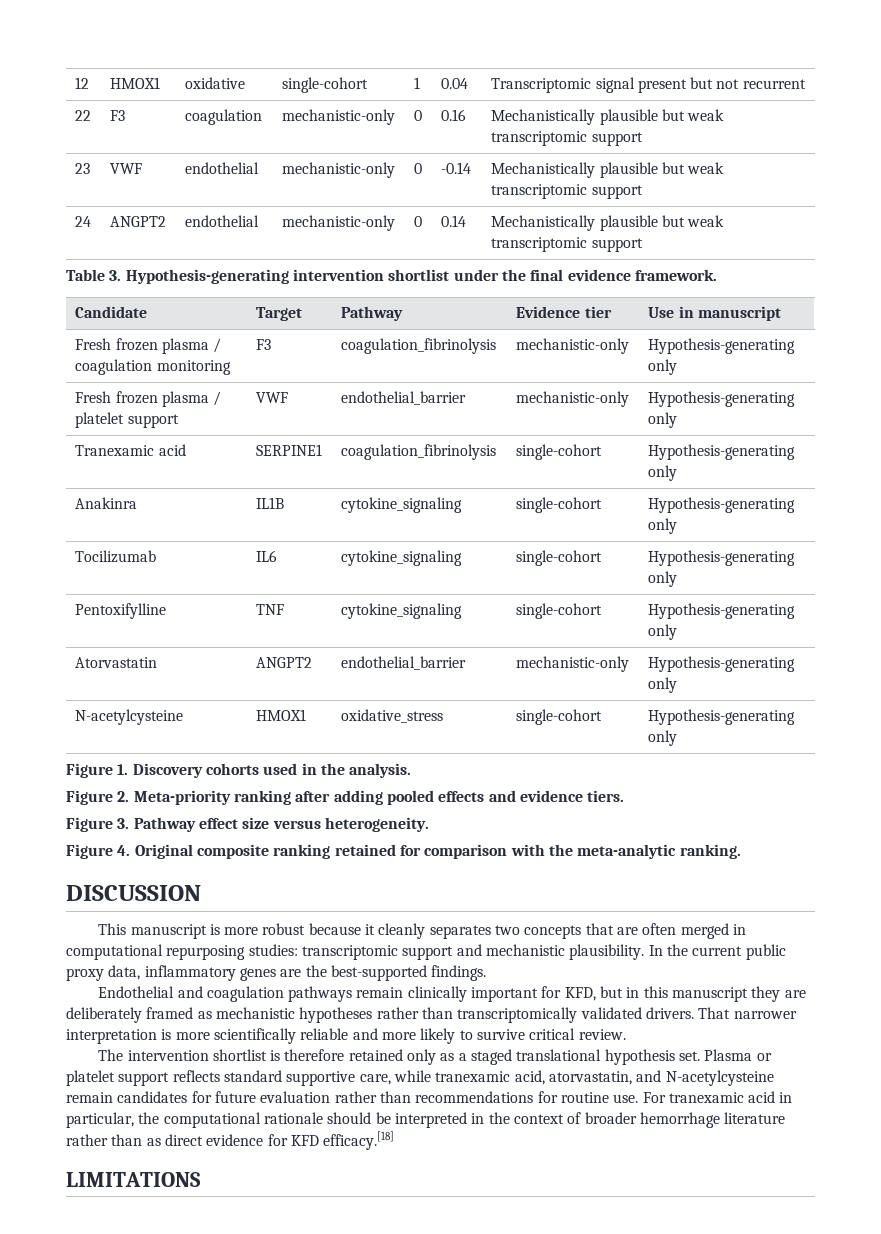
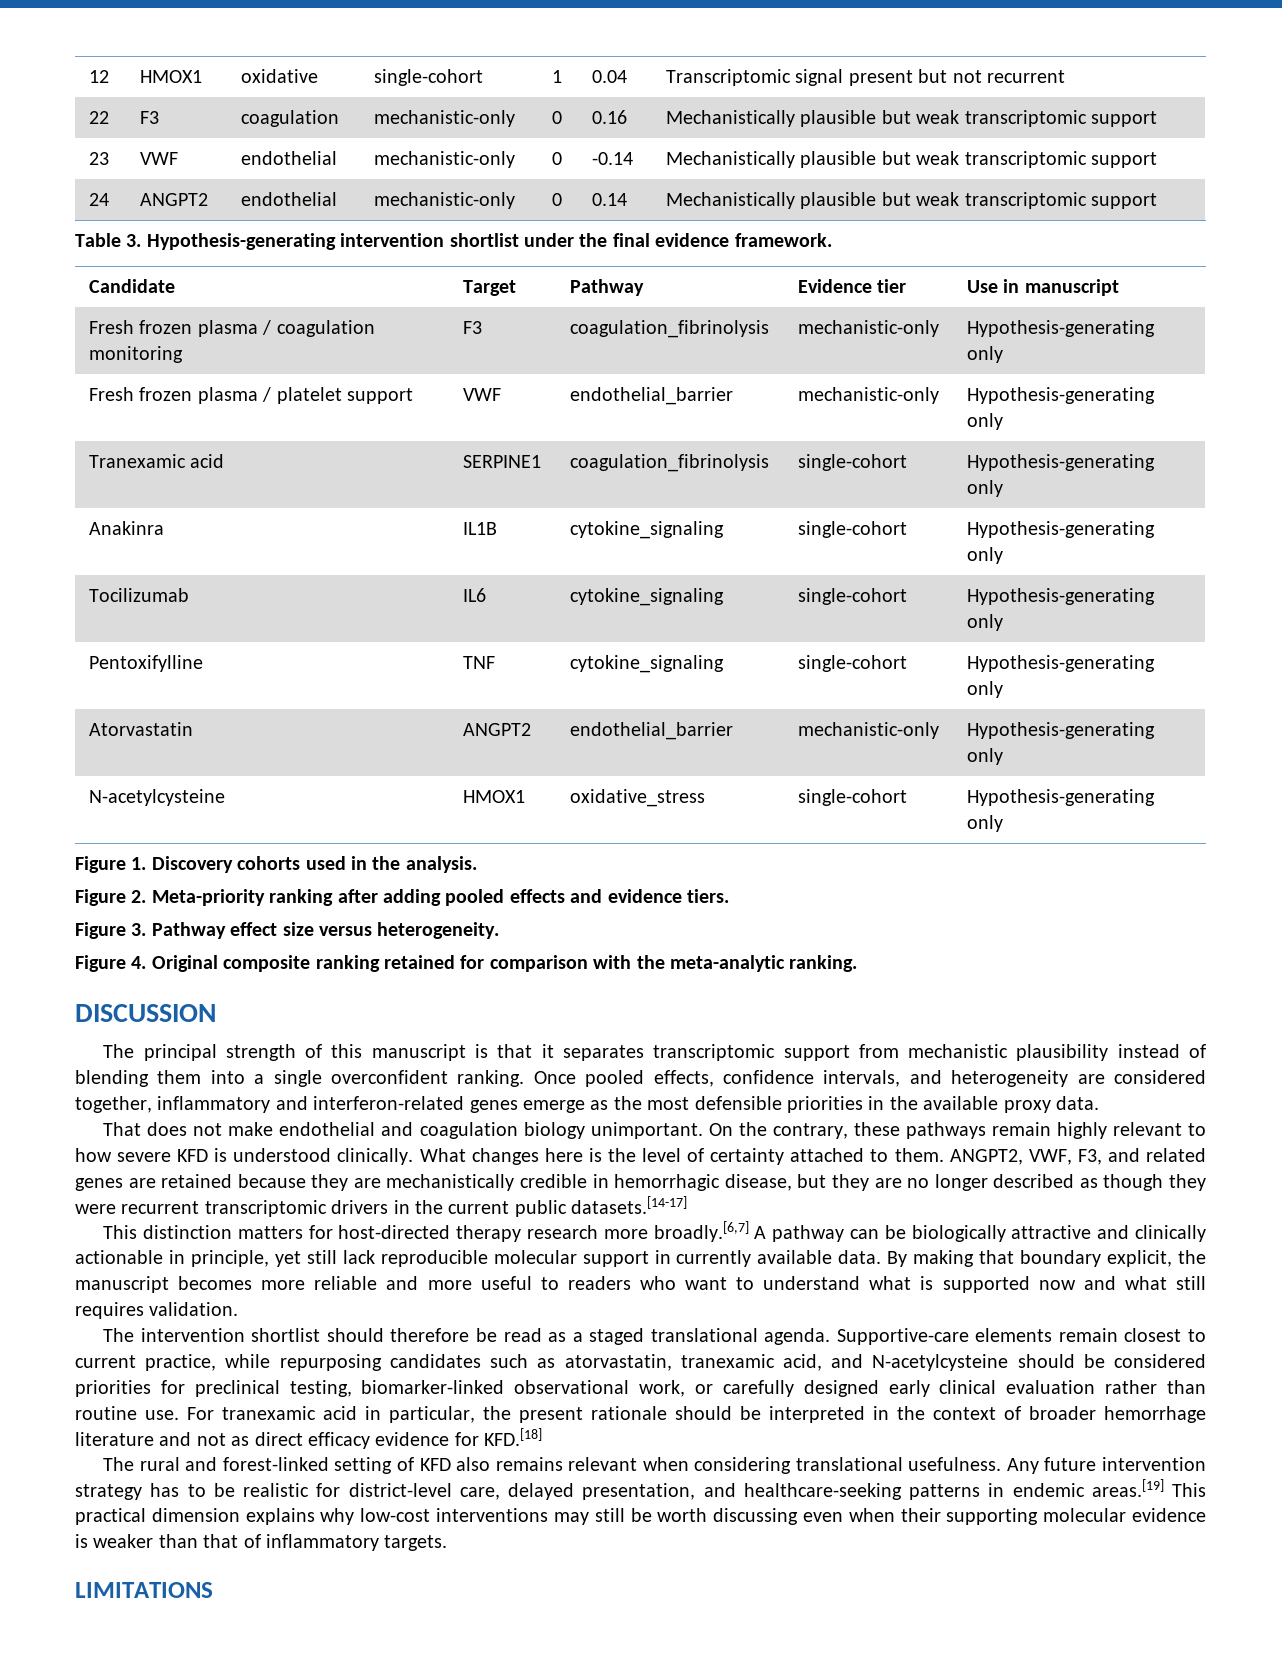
- This manuscript is more robust because it cleanly separates two concepts that are often merged in computational repurposing studies: transcriptomic support and mechanistic plausibility. In the current public proxy data, inflammatory genes are the best-supported findings.
- Endothelial and coagulation pathways remain clinically important for KFD, but in this manuscript they are deliberately framed as mechanistic hypotheses rather than transcriptomically validated drivers. That narrower interpretation is more scientifically reliable and more likely to survive critical review.
- The intervention shortlist is therefore retained only as a staged translational hypothesis set. Plasma or platelet support reflects standard supportive care, while tranexamic acid, atorvastatin, and N-acetylcysteine remain candidates for future evaluation rather than recommendations for routine use.
+ The principal strength of this manuscript is that it separates transcriptomic support from mechanistic plausibility instead of blending them into a single overconfident ranking. Once pooled effects, confidence intervals, and heterogeneity are considered together, inflammatory and interferon-related genes emerge as the most defensible priorities in the available proxy data.
+ That does not make endothelial and coagulation biology unimportant. On the contrary, these pathways remain highly relevant to how severe KFD is understood clinically. What changes here is the level of certainty attached to them. ANGPT2, VWF, F3, and related genes are retained because they are mechanistically credible in hemorrhagic disease, but they are no longer described as though they were recurrent transcriptomic drivers in the current public datasets.[14-17]
+ This distinction matters for host-directed therapy research more broadly.[6,7] A pathway can be biologically attractive and clinically actionable in principle, yet still lack reproducible molecular support in currently available data. By making that boundary explicit, the manuscript becomes more reliable and more useful to readers who want to understand what is supported now and what still requires validation.
+ The intervention shortlist should therefore be read as a staged translational agenda. Supportive-care elements remain closest to current practice, while repurposing candidates such as atorvastatin, tranexamic acid, and N-acetylcysteine should be considered priorities for preclinical testing, biomarker-linked observational work, or carefully designed early clinical evaluation rather than routine use.
- For tranexamic acid in particular, the computational rationale should be interpreted in the context of broader hemorrhage literature rather than as direct evidence for KFD efficacy.[18]
+ For tranexamic acid in particular, the present rationale should be interpreted in the context of broader hemorrhage literature and not as direct efficacy evidence for KFD.[18]
+ The rural and forest-linked setting of KFD also remains relevant when considering translational usefulness. Any future intervention strategy has to be realistic for district-level care, delayed presentation, and healthcare-seeking patterns in endemic areas.[19] This practical dimension explains why low-cost interventions may still be worth discussing even when their supporting molecular evidence is weaker than that of inflammatory targets.

